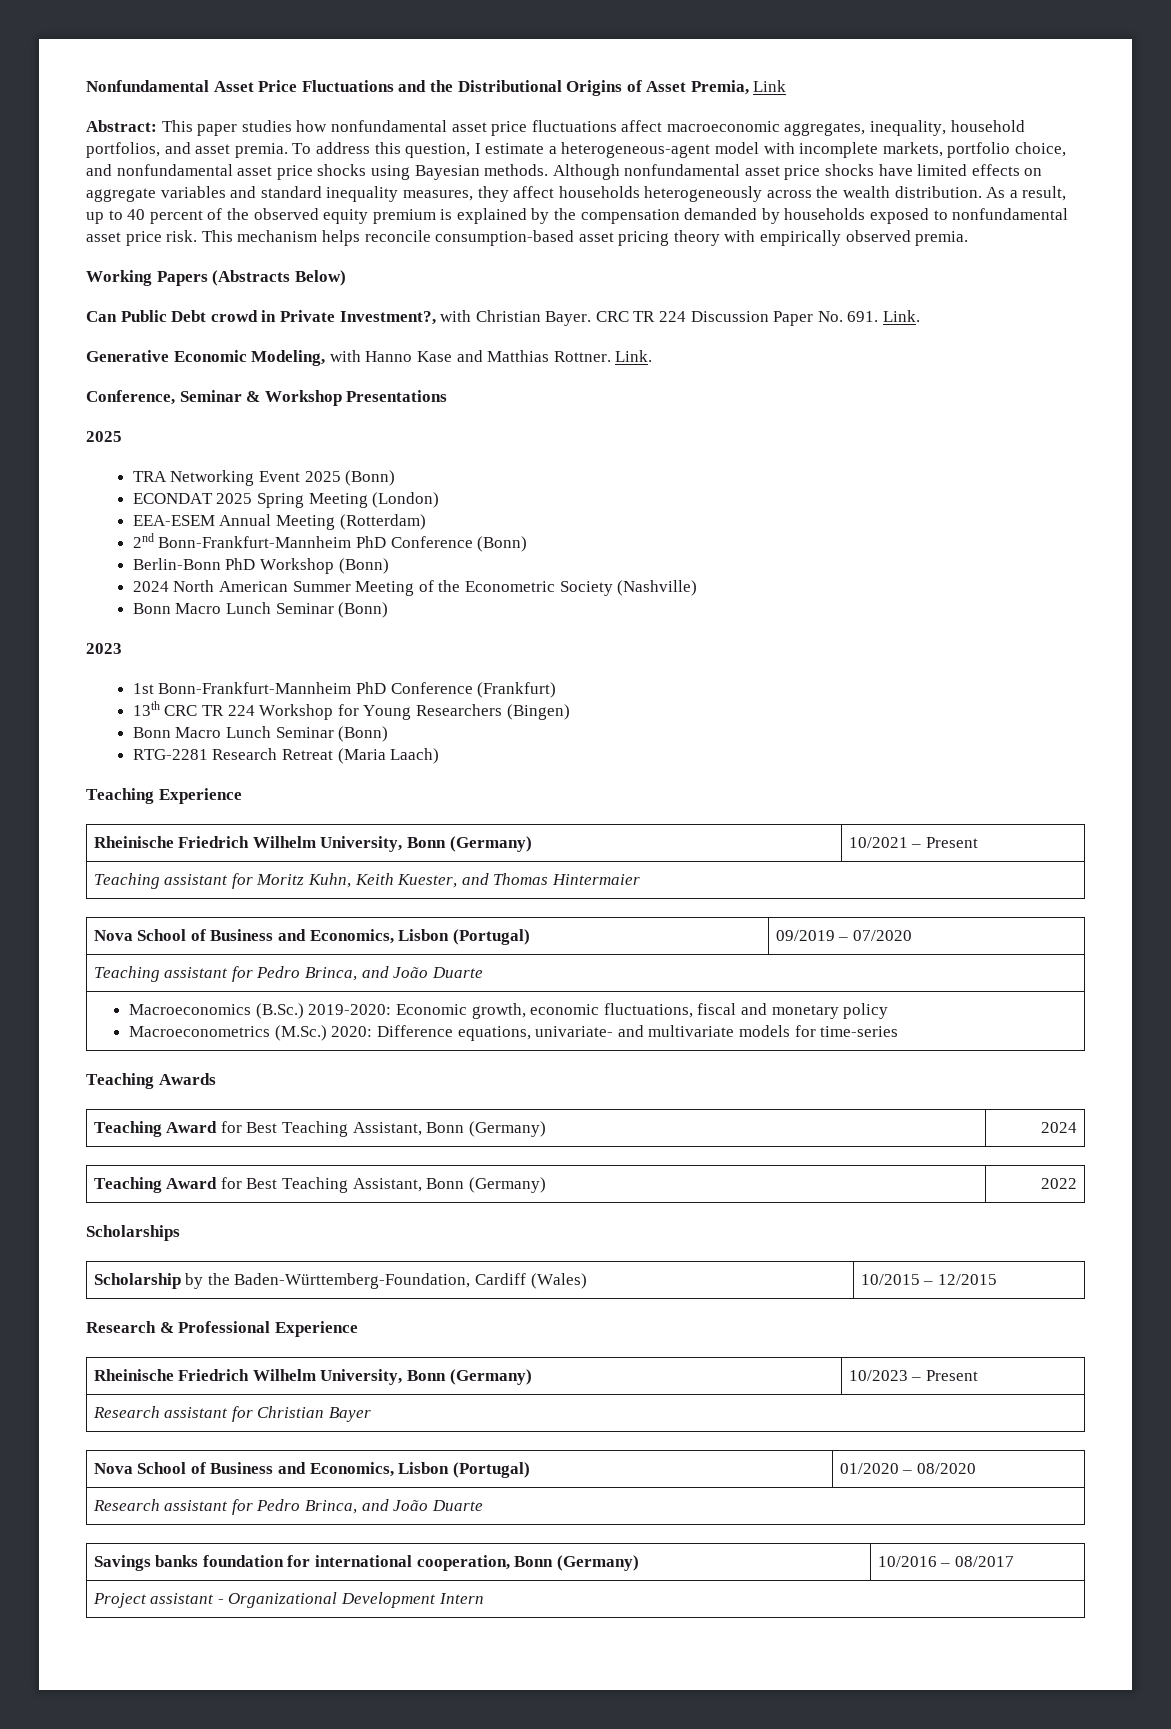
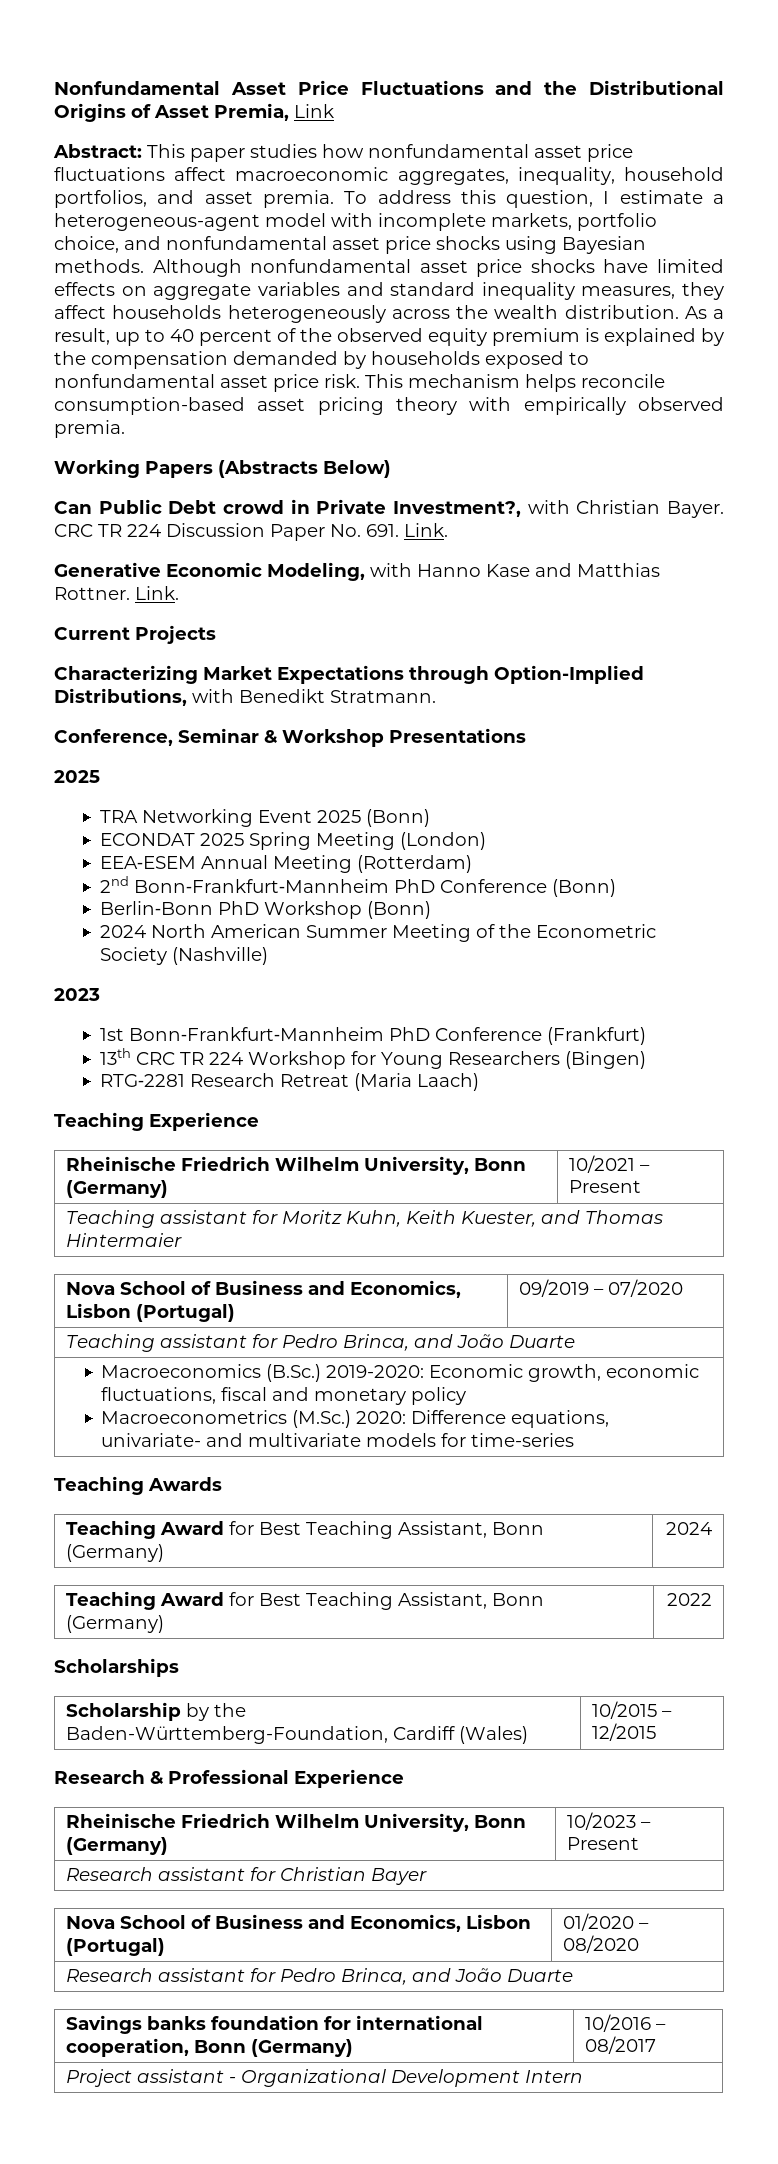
+ Current Projects
+ Characterizing Market Expectations through Option-Implied Distributions, with Benedikt Stratmann.
  2024 North American Summer Meeting of the Econometric Society (Nashville)
- Bonn Macro Lunch Seminar (Bonn)
  13th CRC TR 224 Workshop for Young Researchers (Bingen)
- Bonn Macro Lunch Seminar (Bonn)

